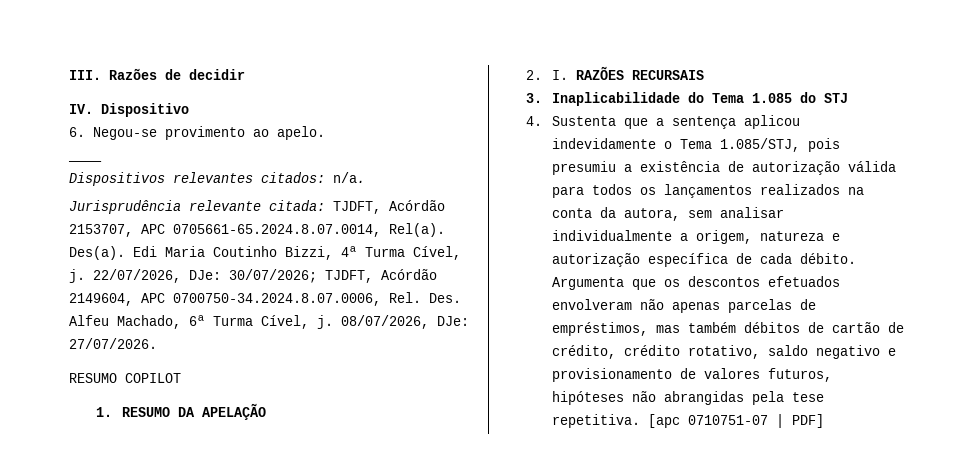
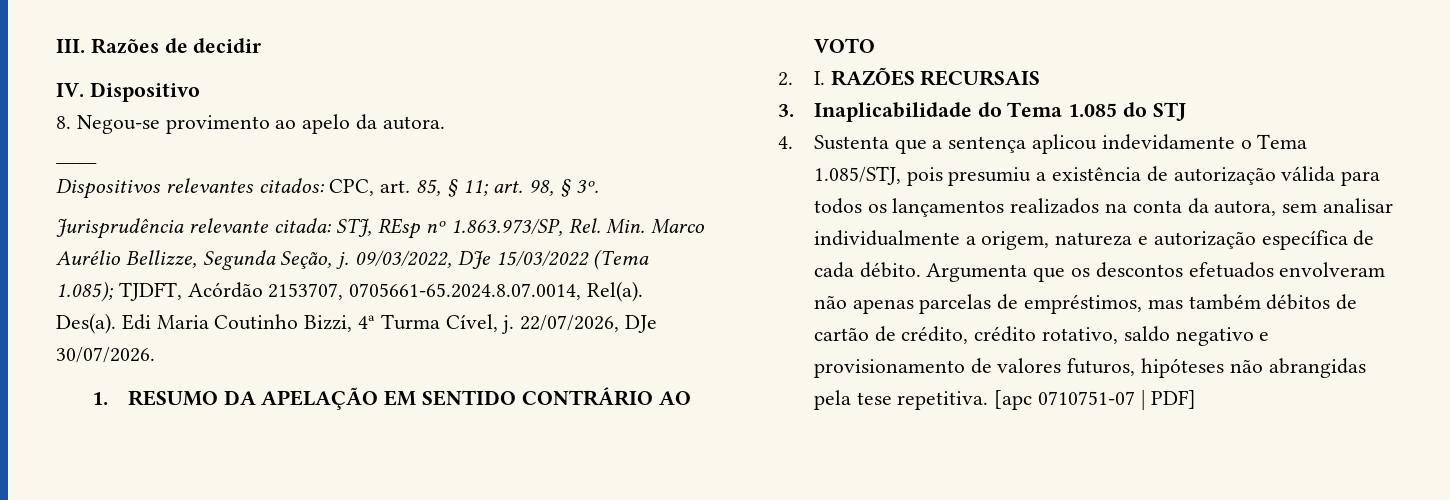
- 6. Negou-se provimento ao apelo.
+ 8. Negou-se provimento ao apelo da autora.
- Dispositivos relevantes citados: n/a.
- Jurisprudência relevante citada: TJDFT, Acórdão 2153707, APC 0705661-65.2024.8.07.0014, Rel(a).
+ Dispositivos relevantes citados: CPC, art. 85, § 11; art. 98, § 3º.
+ Jurisprudência relevante citada: STJ, REsp nº 1.863.973/SP, Rel. Min. Marco Aurélio Bellizze, Segunda Seção, j. 09/03/2022, DJe 15/03/2022 (Tema 1.085); TJDFT, Acórdão 2153707, 0705661-65.2024.8.07.0014, Rel(a).
- 22/07/2026, DJe: 30/07/2026; TJDFT, Acórdão 2149604, APC 0700750-34.2024.8.07.0006, Rel. Des. Alfeu Machado, 6ª Turma Cível, j. 08/07/2026, DJe: 27/07/2026.
- RESUMO COPILOT
+ 22/07/2026, DJe 30/07/2026.
- 1. RESUMO DA APELAÇÃO
+ 1. RESUMO DA APELAÇÃO EM SENTIDO CONTRÁRIO AO VOTO

